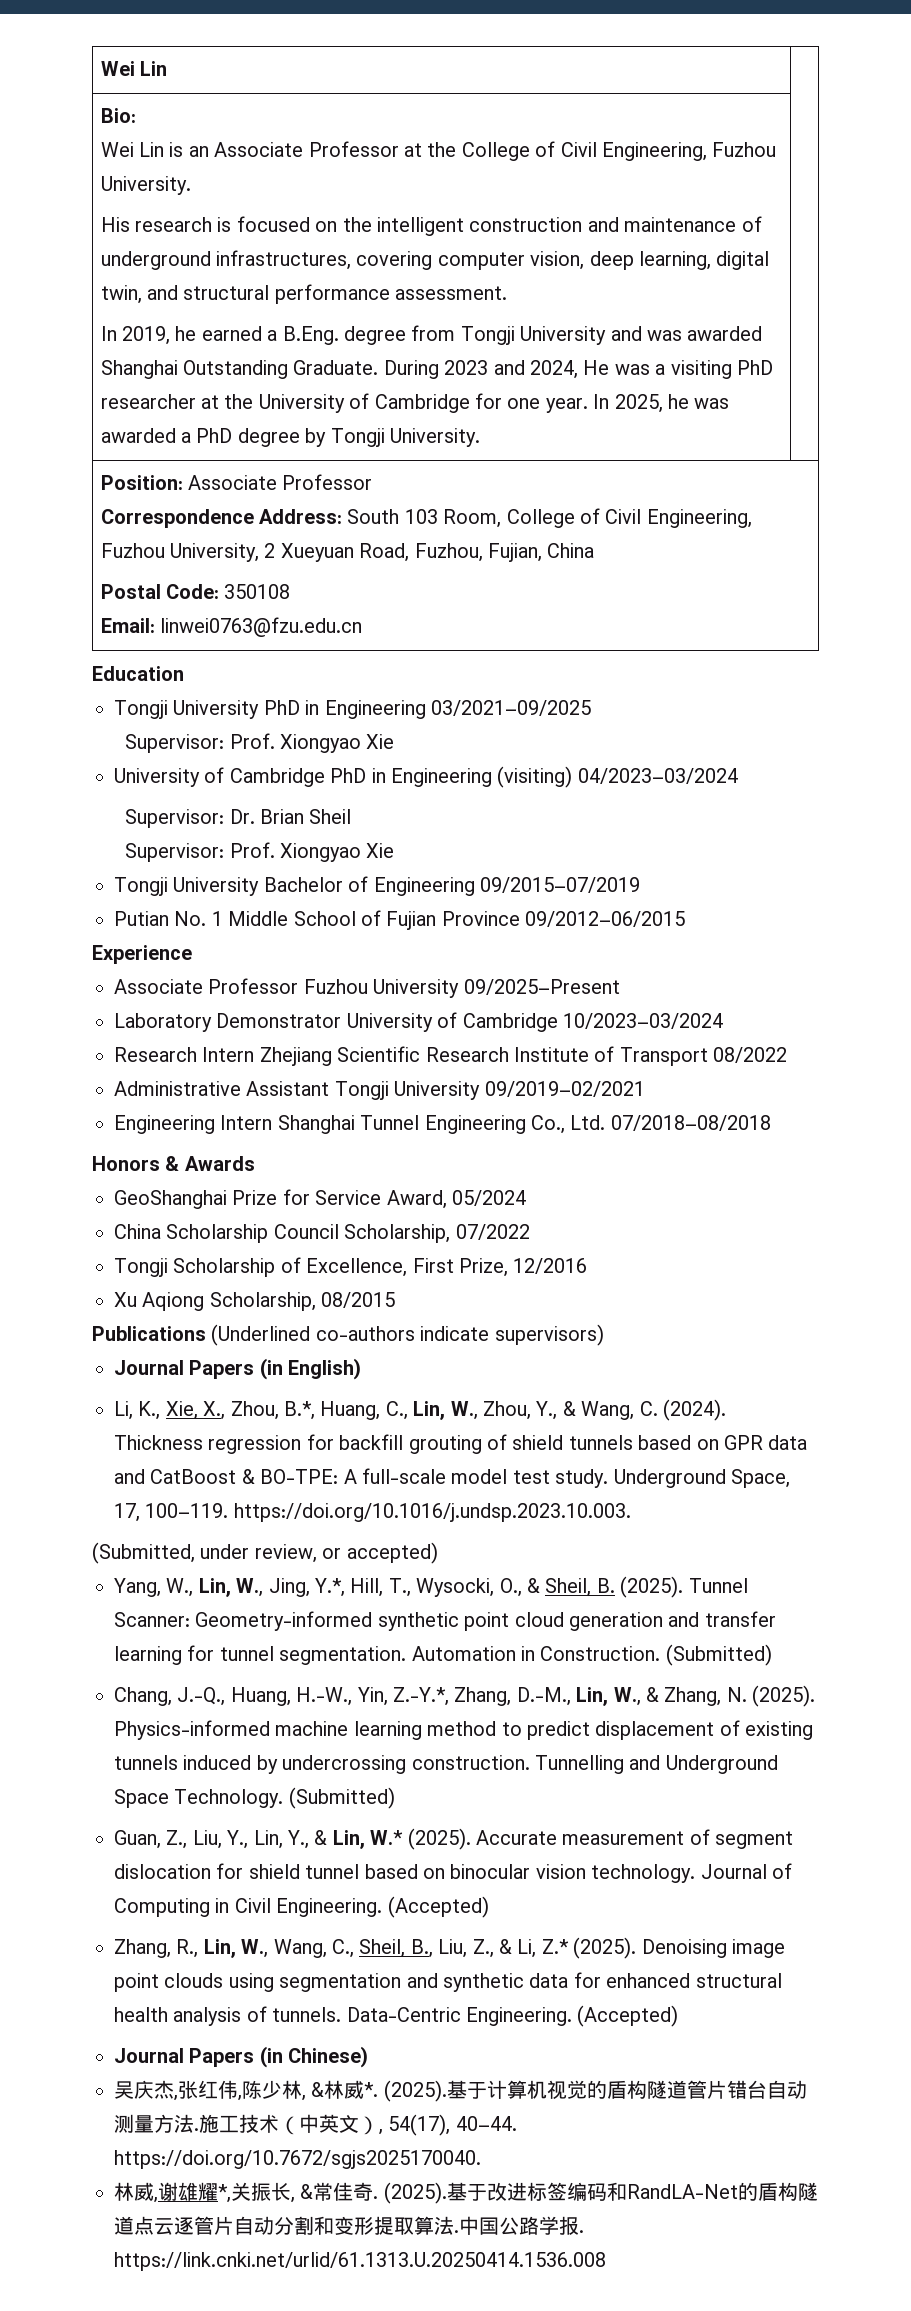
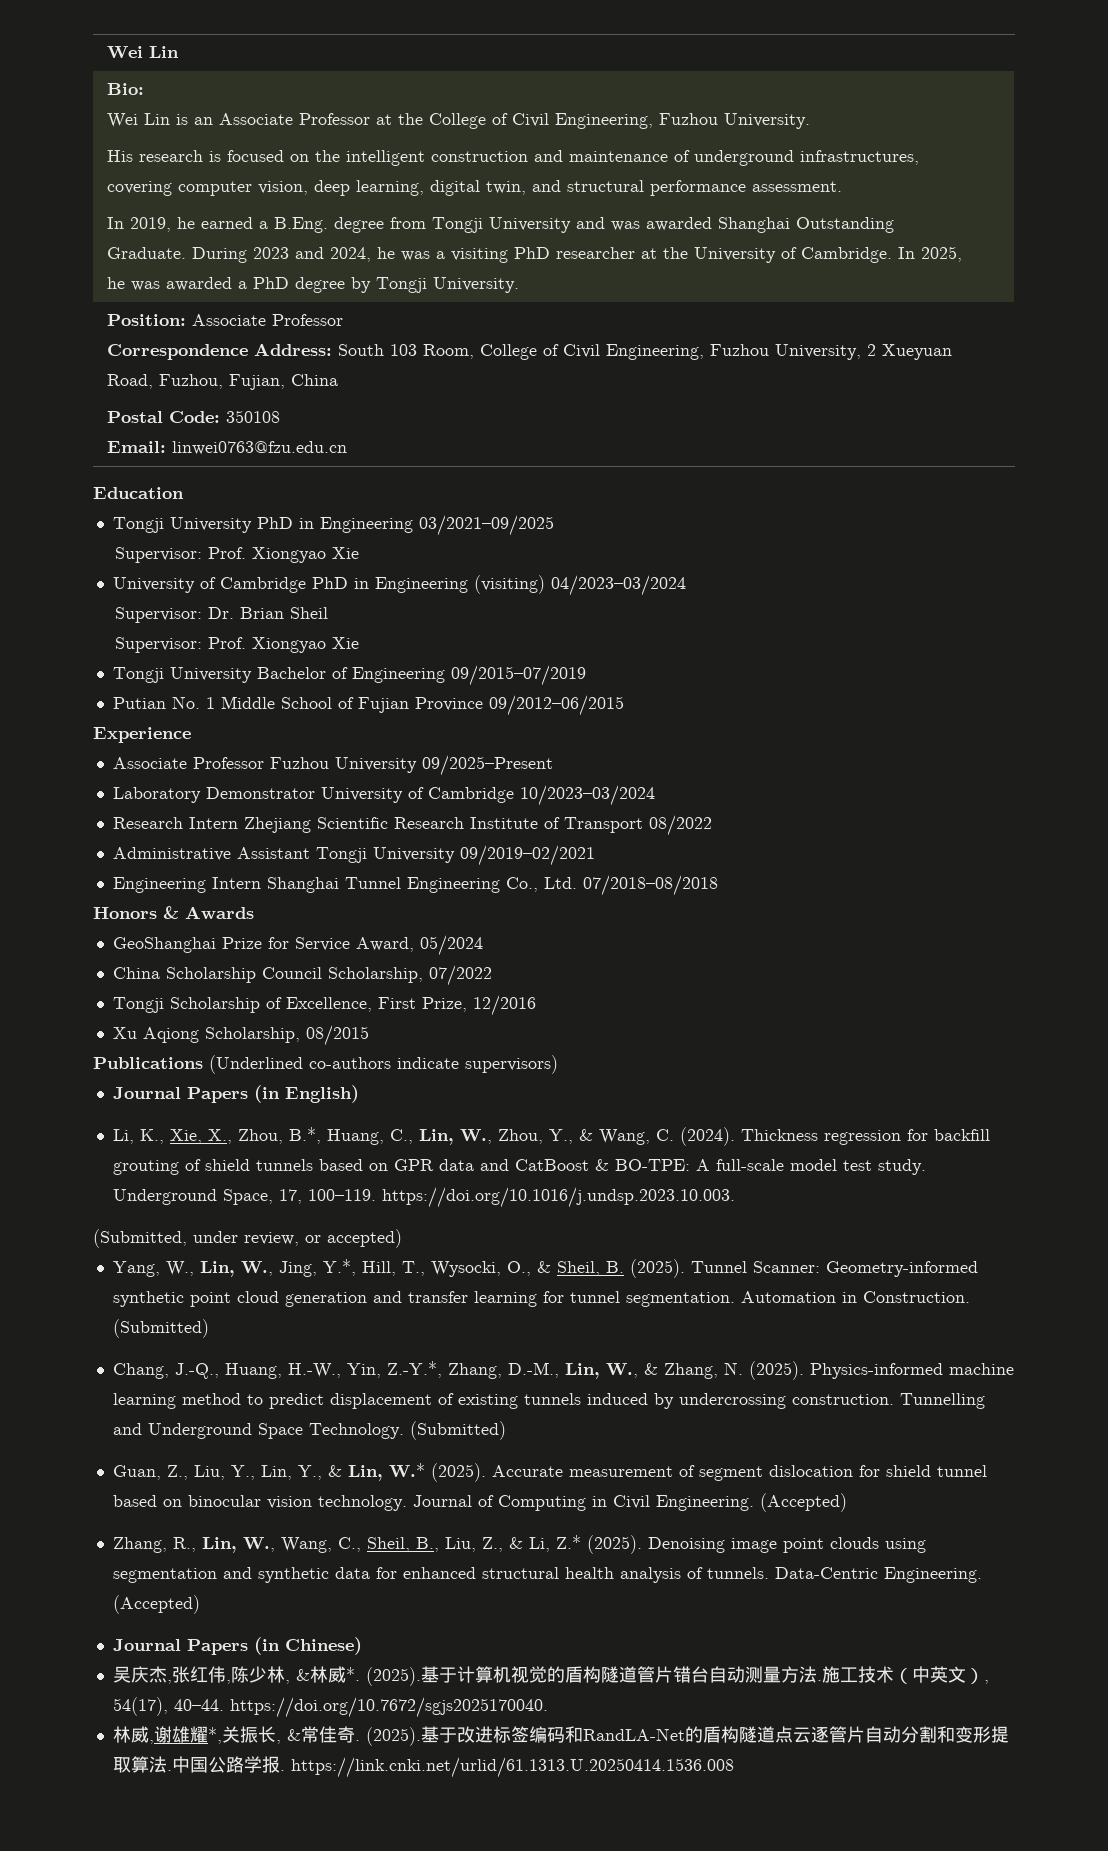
- During 2023 and 2024, He was a visiting PhD researcher at the University of Cambridge for one year.
+ During 2023 and 2024, he was a visiting PhD researcher at the University of Cambridge.

